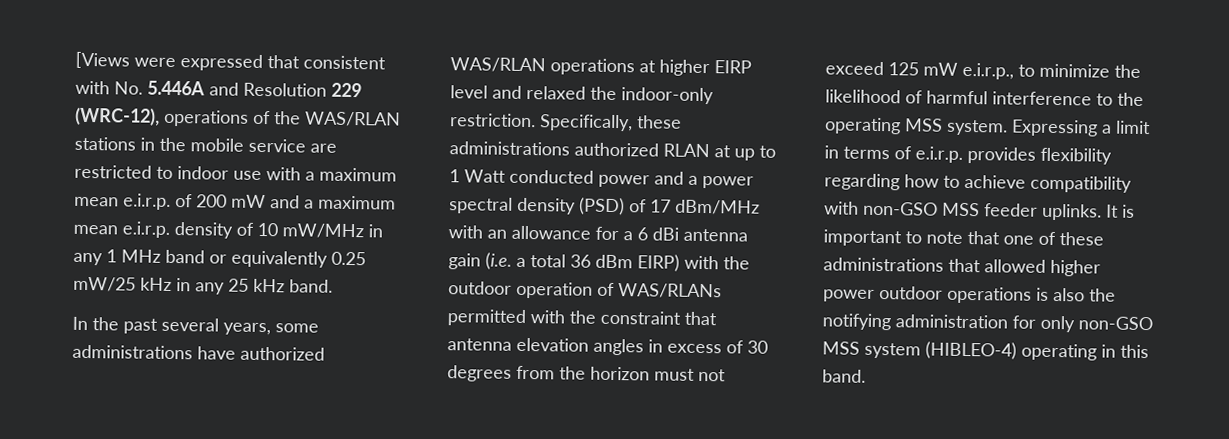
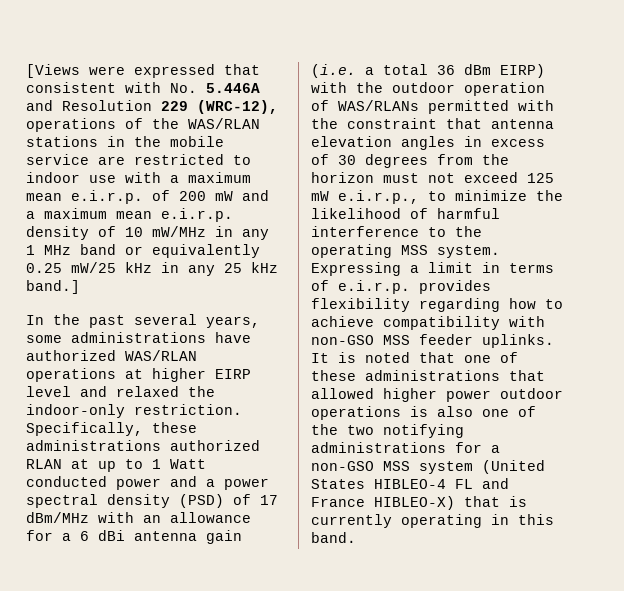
- [Views were expressed that consistent with No. 5.446A and Resolution 229 (WRC-12), operations of the WAS/RLAN stations in the mobile service are restricted to indoor use with a maximum mean e.i.r.p. of 200 mW and a maximum mean e.i.r.p. density of 10 mW/MHz in any 1 MHz band or equivalently 0.25 mW/25 kHz in any 25 kHz band.
+ [Views were expressed that consistent with No. 5.446A and Resolution 229 (WRC-12), operations of the WAS/RLAN stations in the mobile service are restricted to indoor use with a maximum mean e.i.r.p. of 200 mW and a maximum mean e.i.r.p. density of 10 mW/MHz in any 1 MHz band or equivalently 0.25 mW/25 kHz in any 25 kHz band.]
- It is important to note that one of these administrations that allowed higher power outdoor operations is also the notifying administration for only non-GSO MSS system (HIBLEO-4) operating in this band.
+ It is noted that one of these administrations that allowed higher power outdoor operations is also one of the two notifying administrations for a non-GSO MSS system (United States HIBLEO-4 FL and France HIBLEO-X) that is currently operating in this band.

